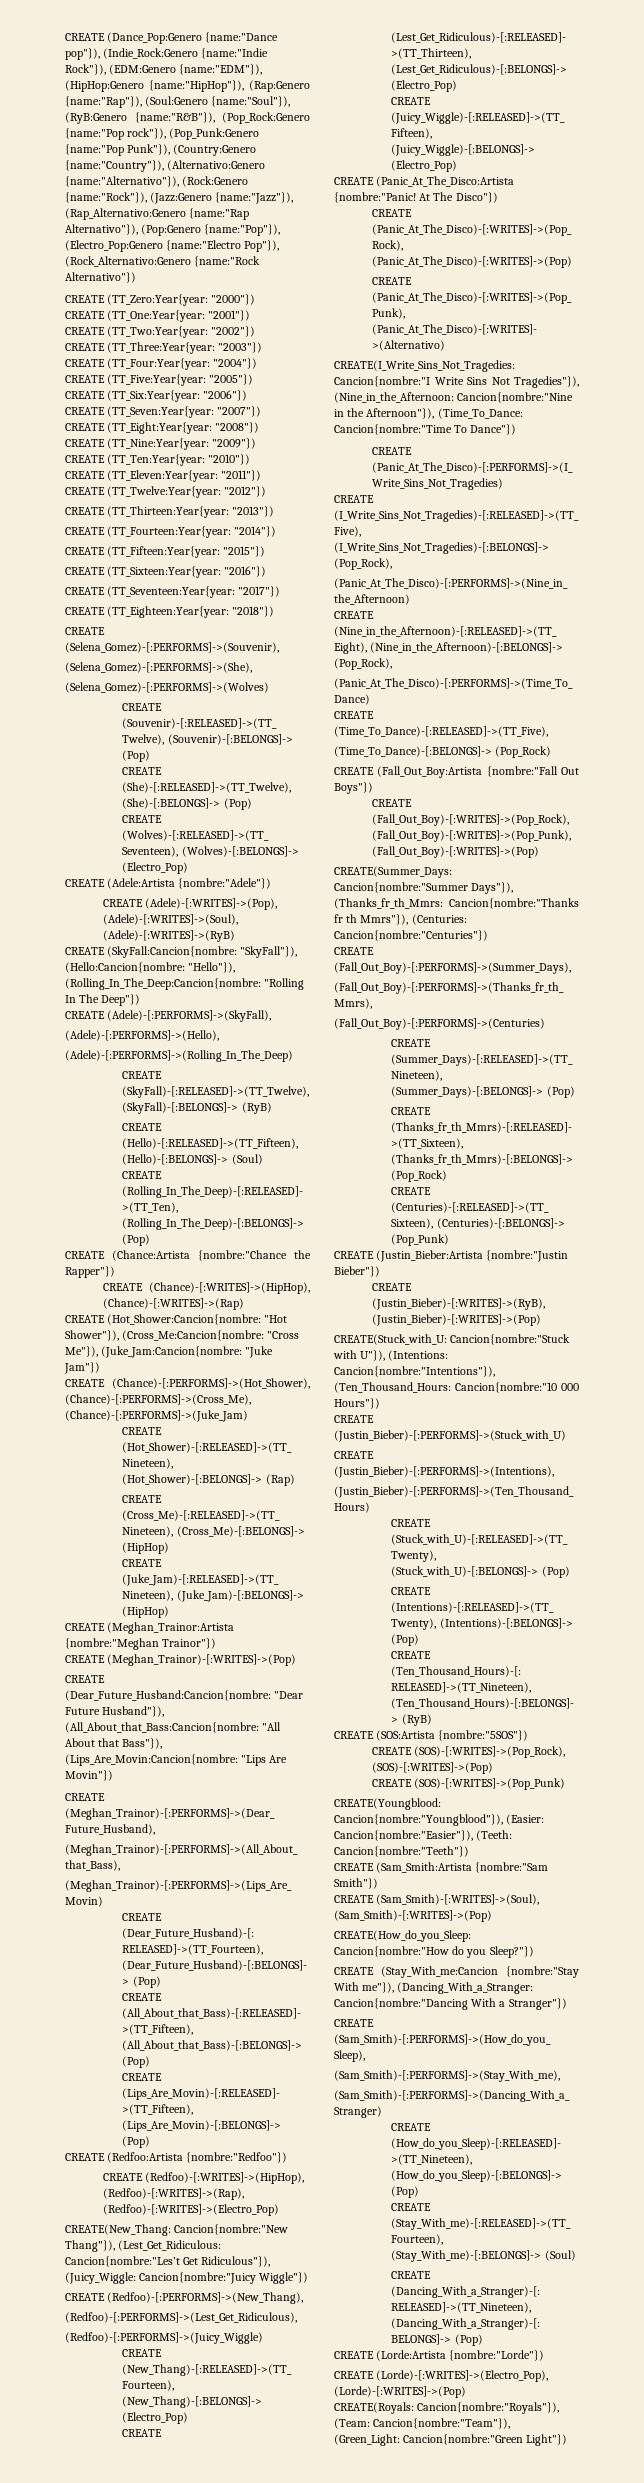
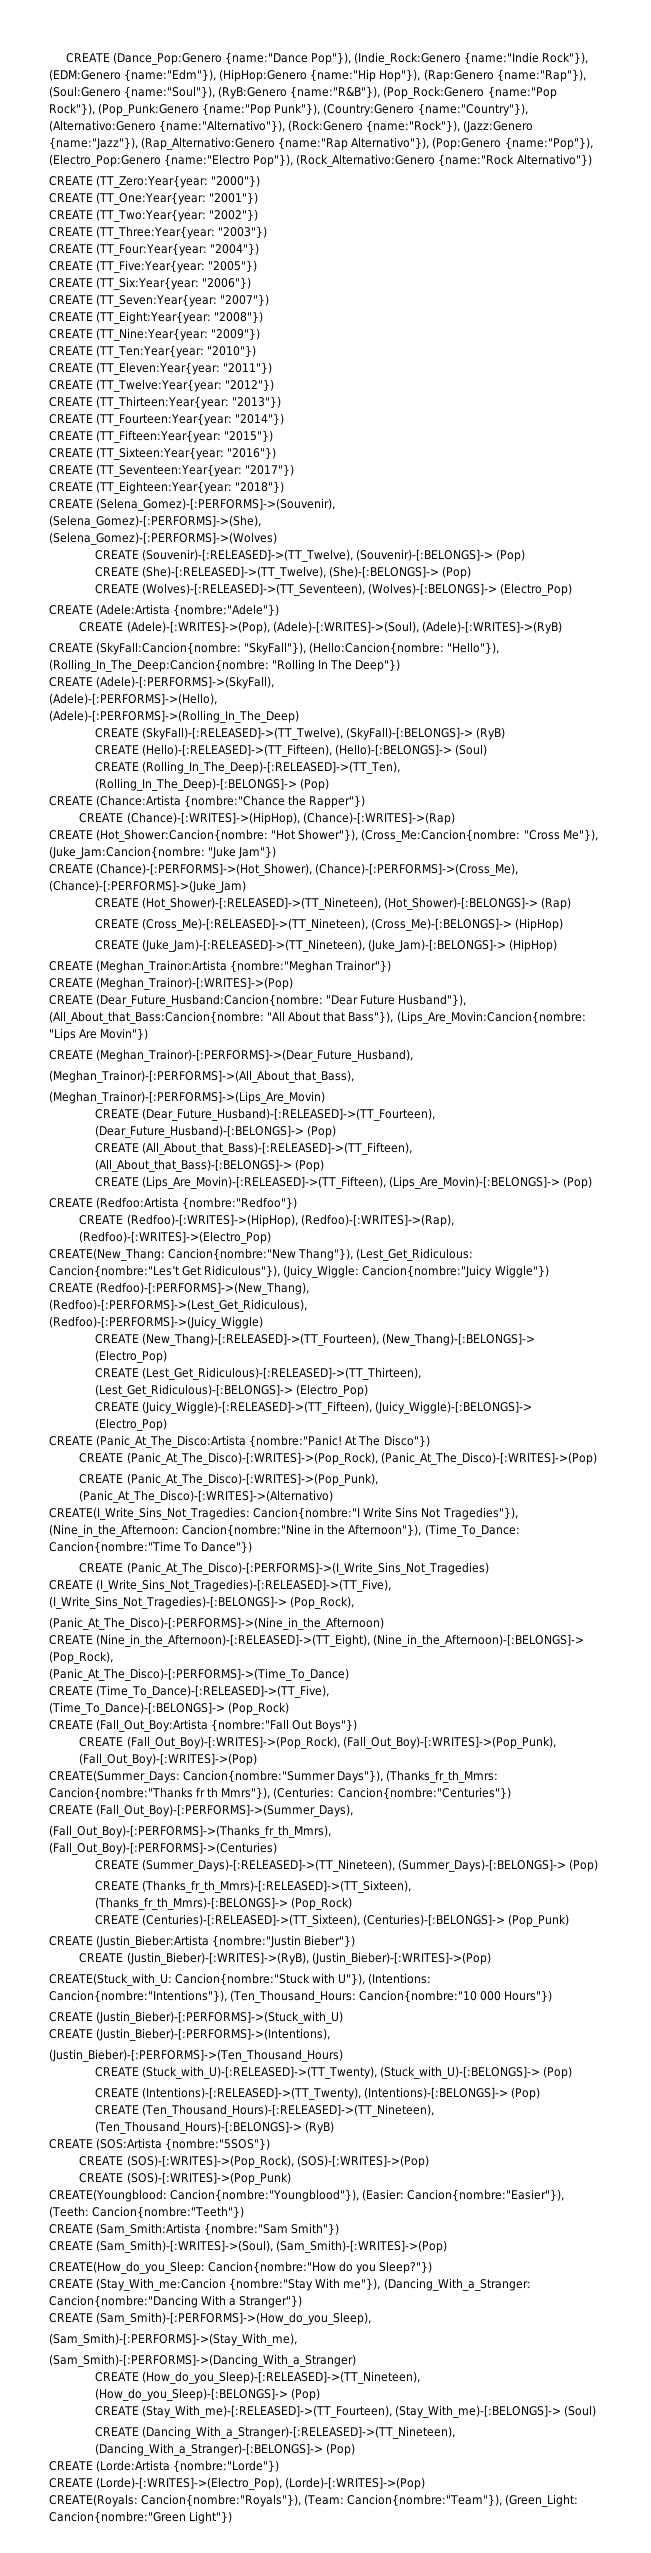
- CREATE (Dance_Pop:Genero {name:"Dance pop"}), (Indie_Rock:Genero {name:"Indie Rock"}), (EDM:Genero {name:"EDM"}), (HipHop:Genero {name:"HipHop"}), (Rap:Genero {name:"Rap"}), (Soul:Genero {name:"Soul"}), (RyB:Genero {name:"R&B"}), (Pop_Rock:Genero {name:"Pop rock"}), (Pop_Punk:Genero {name:"Pop Punk"}), (Country:Genero {name:"Country"}), (Alternativo:Genero {name:"Alternativo"}), (Rock:Genero {name:"Rock"}), (Jazz:Genero {name:"Jazz"}), (Rap_Alternativo:Genero {name:"Rap Alternativo"}), (Pop:Genero {name:"Pop"}), (Electro_Pop:Genero {name:"Electro Pop"}), (Rock_Alternativo:Genero {name:"Rock Alternativo"})
+ CREATE (Dance_Pop:Genero {name:"Dance Pop"}), (Indie_Rock:Genero {name:"Indie Rock"}), (EDM:Genero {name:"Edm"}), (HipHop:Genero {name:"Hip Hop"}), (Rap:Genero {name:"Rap"}), (Soul:Genero {name:"Soul"}), (RyB:Genero {name:"R&B"}), (Pop_Rock:Genero {name:"Pop Rock"}), (Pop_Punk:Genero {name:"Pop Punk"}), (Country:Genero {name:"Country"}), (Alternativo:Genero {name:"Alternativo"}), (Rock:Genero {name:"Rock"}), (Jazz:Genero {name:"Jazz"}), (Rap_Alternativo:Genero {name:"Rap Alternativo"}), (Pop:Genero {name:"Pop"}), (Electro_Pop:Genero {name:"Electro Pop"}), (Rock_Alternativo:Genero {name:"Rock Alternativo"})

